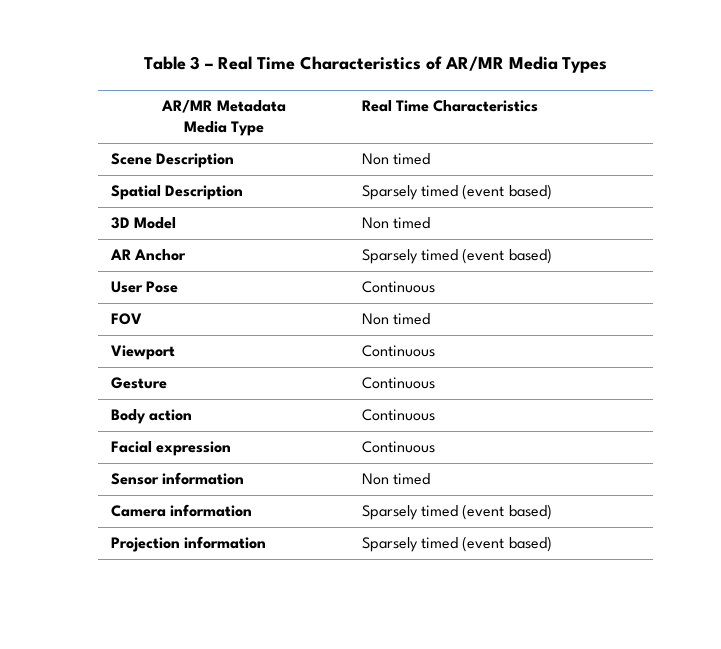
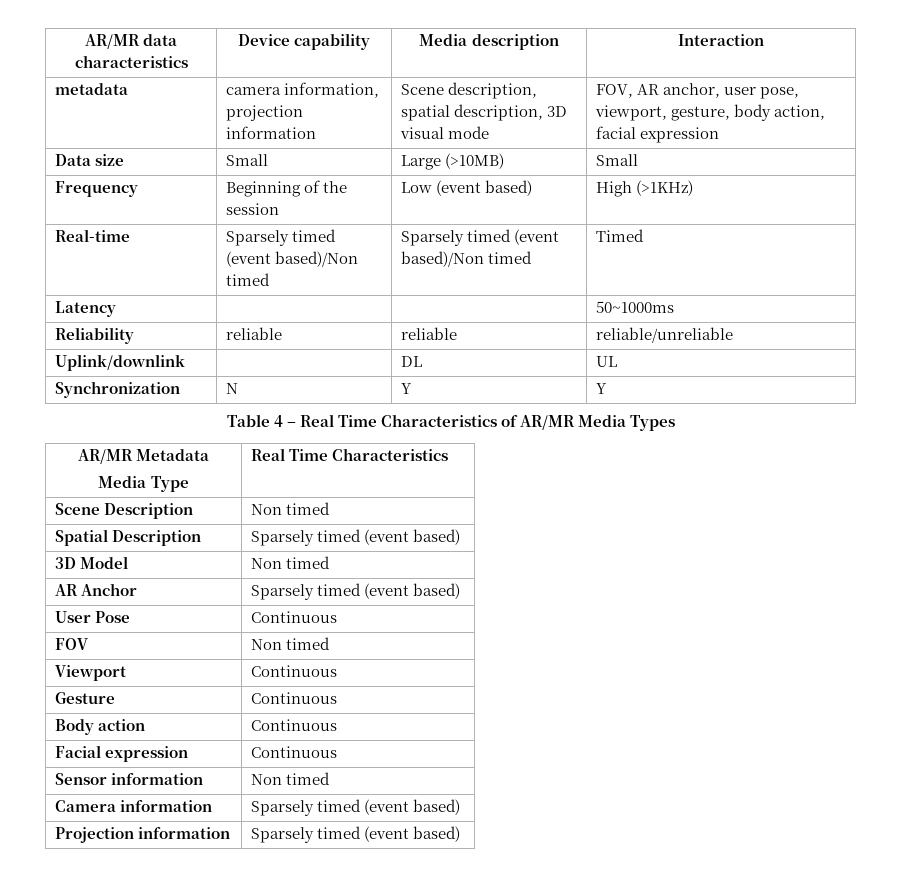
- Table 3 – Real Time Characteristics of AR/MR Media Types
+ AR/MR data characteristics | Device capability | Media description | Interaction
+ metadata | camera information, projection information | Scene description, spatial description, 3D visual mode | FOV, AR anchor, user pose, viewport, gesture, body action, facial expression
+ Data size | Small | Large (>10MB) | Small
+ Frequency | Beginning of the session | Low (event based) | High (>1KHz)
+ Real-time | Sparsely timed (event based)/Non timed | Sparsely timed (event based)/Non timed | Timed
+ Latency | | | 50~1000ms
+ Reliability | reliable | reliable | reliable/unreliable
+ Uplink/downlink | | DL | UL
+ Synchronization | N | Y | Y
+ Table 4 – Real Time Characteristics of AR/MR Media Types

